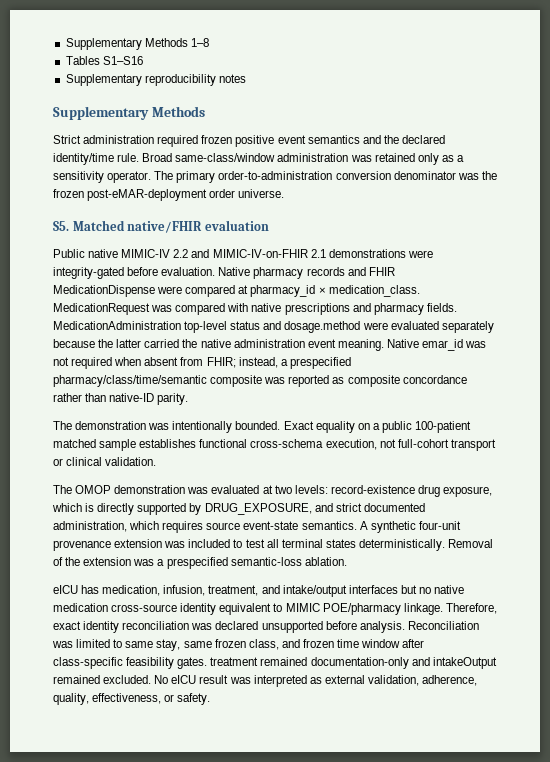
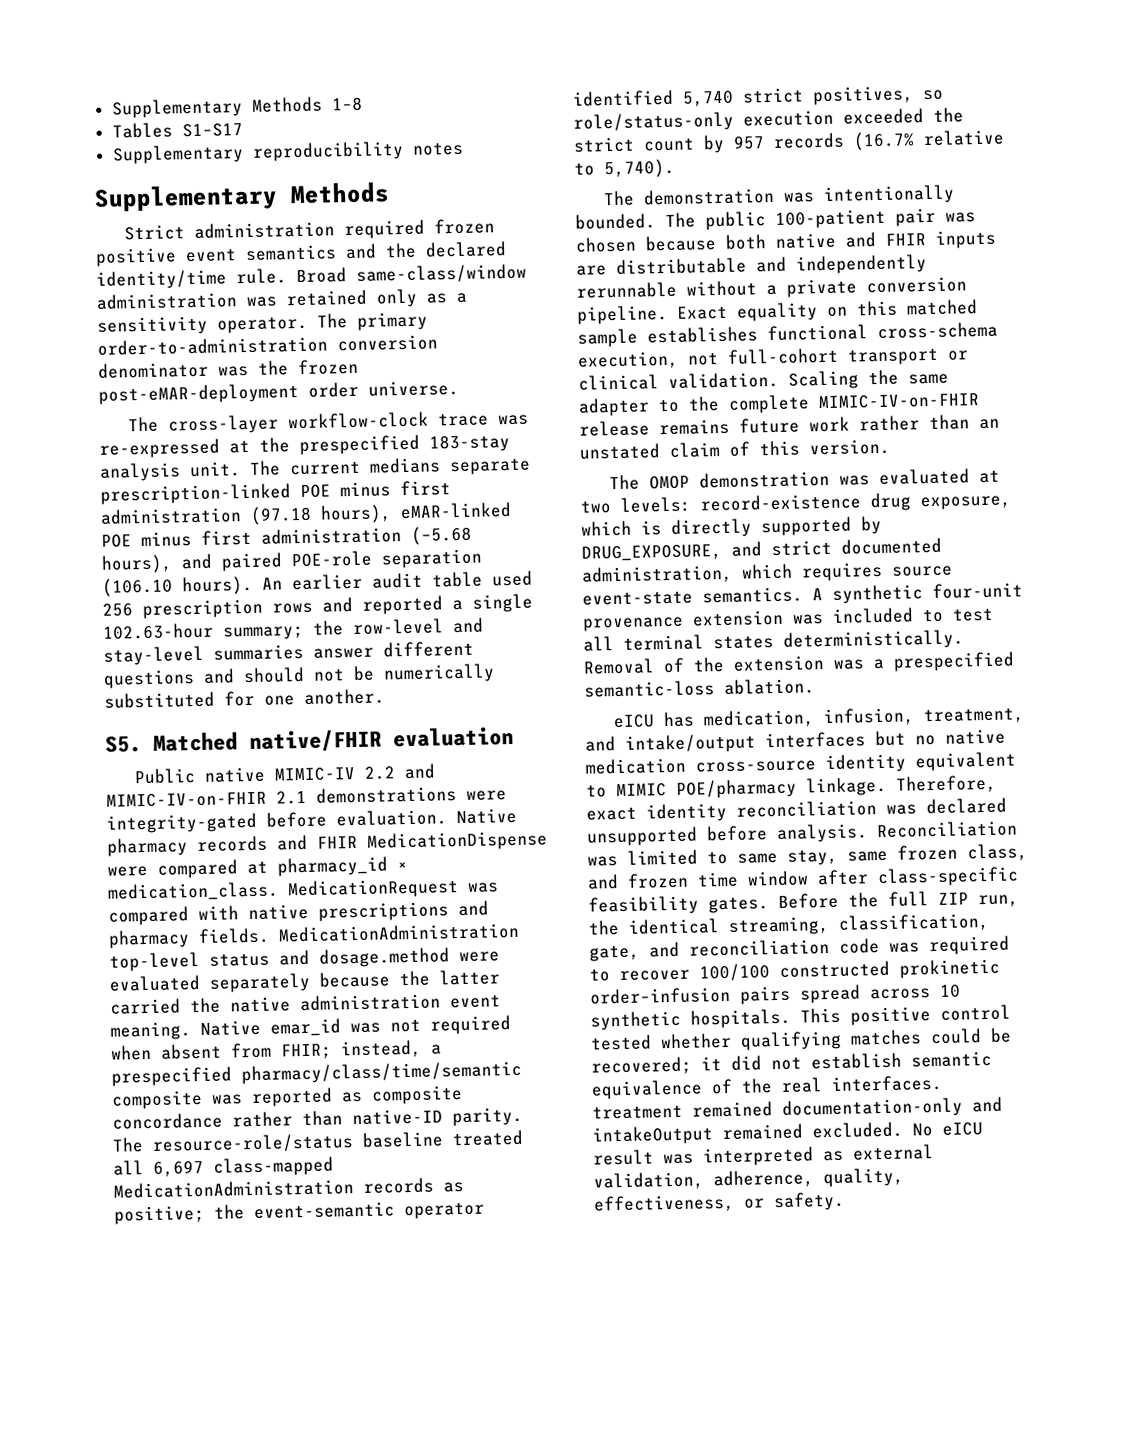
- Tables S1–S16
+ Tables S1–S17
+ The cross-layer workflow-clock trace was re-expressed at the prespecified 183-stay analysis unit. The current medians separate prescription-linked POE minus first administration (97.18 hours), eMAR-linked POE minus first administration (−5.68 hours), and paired POE-role separation (106.10 hours). An earlier audit table used 256 prescription rows and reported a single 102.63-hour summary; the row-level and stay-level summaries answer different questions and should not be numerically substituted for one another.
+ The resource-role/status baseline treated all 6,697 class-mapped MedicationAdministration records as positive; the event-semantic operator identified 5,740 strict positives, so role/status-only execution exceeded the strict count by 957 records (16.7% relative to 5,740).
- Exact equality on a public 100-patient matched sample establishes functional cross-schema execution, not full-cohort transport or clinical validation.
+ The public 100-patient pair was chosen because both native and FHIR inputs are distributable and independently rerunnable without a private conversion pipeline. Exact equality on this matched sample establishes functional cross-schema execution, not full-cohort transport or clinical validation. Scaling the same adapter to the complete MIMIC-IV-on-FHIR release remains future work rather than an unstated claim of this version.
- Reconciliation was limited to same stay, same frozen class, and frozen time window after class-specific feasibility gates. treatment remained documentation-only and intakeOutput remained excluded.
+ Reconciliation was limited to same stay, same frozen class, and frozen time window after class-specific feasibility gates. Before the full ZIP run, the identical streaming, classification, gate, and reconciliation code was required to recover 100/100 constructed prokinetic order–infusion pairs spread across 10 synthetic hospitals. This positive control tested whether qualifying matches could be recovered; it did not establish semantic equivalence of the real interfaces. treatment remained documentation-only and intakeOutput remained excluded.

